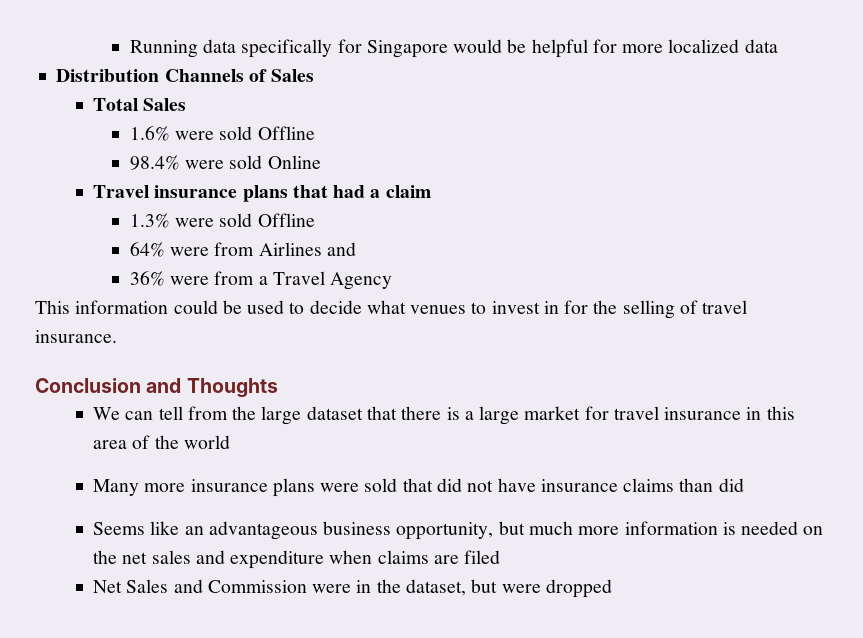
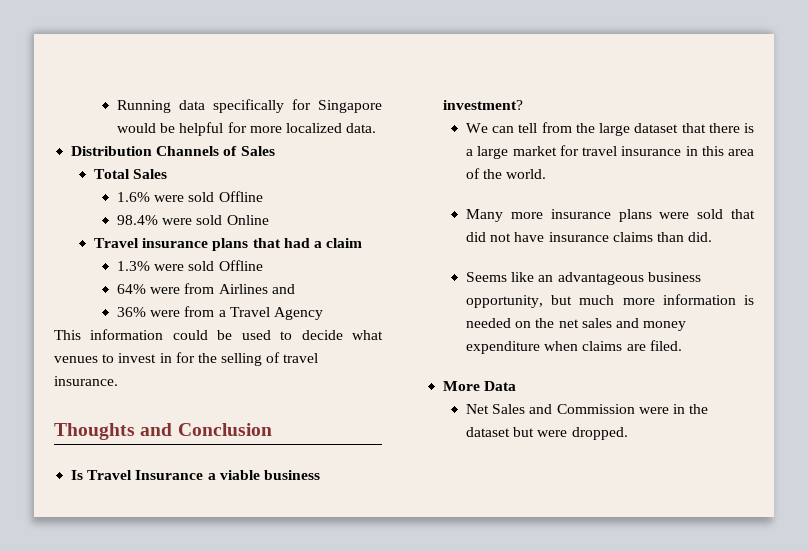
- Running data specifically for Singapore would be helpful for more localized data
+ Running data specifically for Singapore would be helpful for more localized data.
- Conclusion and Thoughts
+ Thoughts and Conclusion
+ Is Travel Insurance a viable business investment?
- We can tell from the large dataset that there is a large market for travel insurance in this area of the world
+ We can tell from the large dataset that there is a large market for travel insurance in this area of the world.
- Many more insurance plans were sold that did not have insurance claims than did
+ Many more insurance plans were sold that did not have insurance claims than did.
- Seems like an advantageous business opportunity, but much more information is needed on the net sales and expenditure when claims are filed
+ Seems like an advantageous business opportunity, but much more information is needed on the net sales and money expenditure when claims are filed.
+ More Data
- Net Sales and Commission were in the dataset, but were dropped
+ Net Sales and Commission were in the dataset but were dropped.

